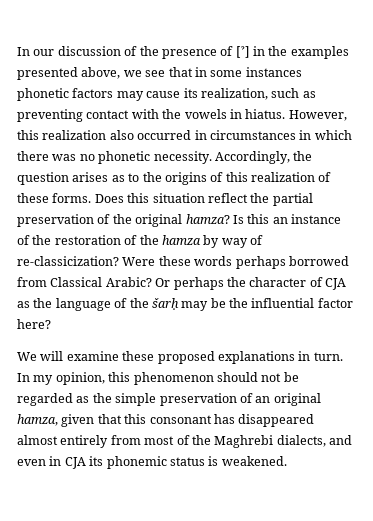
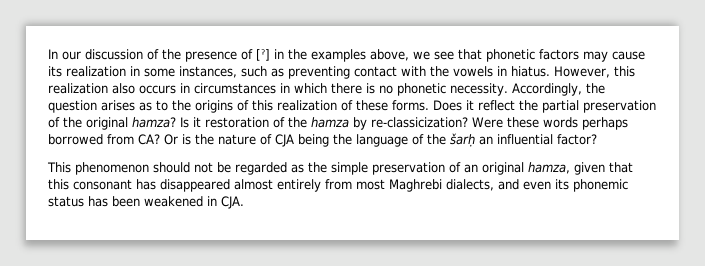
- In our discussion of the presence of [ˀ] in the examples presented above, we see that in some instances phonetic factors may cause its realization, such as preventing contact with the vowels in hiatus.
+ In our discussion of the presence of [ˀ] in the examples above, we see that phonetic factors may cause its realization in some instances, such as preventing contact with the vowels in hiatus.
- However, this realization also occurred in circumstances in which there was no phonetic necessity.
+ However, this realization also occurs in circumstances in which there is no phonetic necessity.
- Does this situation reflect the partial preservation of the original hamza?
+ Does it reflect the partial preservation of the original hamza?
- Is this an instance of the restoration of the hamza by way of re-classicization?
+ Is it restoration of the hamza by re-classicization?
- Were these words perhaps borrowed from Classical Arabic? Or perhaps the character of CJA as the language of the šarḥ may be the influential factor here?
- We will examine these proposed explanations in turn. In my opinion, this phenomenon should not be regarded as the simple preservation of an original hamza, given that this consonant has disappeared almost entirely from most of the Maghrebi dialects, and even in CJA its phonemic status is weakened.
+ Were these words perhaps borrowed from CA? Or is the nature of CJA being the language of the šarḥ an influential factor?
+ This phenomenon should not be regarded as the simple preservation of an original hamza, given that this consonant has disappeared almost entirely from most Maghrebi dialects, and even its phonemic status has been weakened in CJA.

